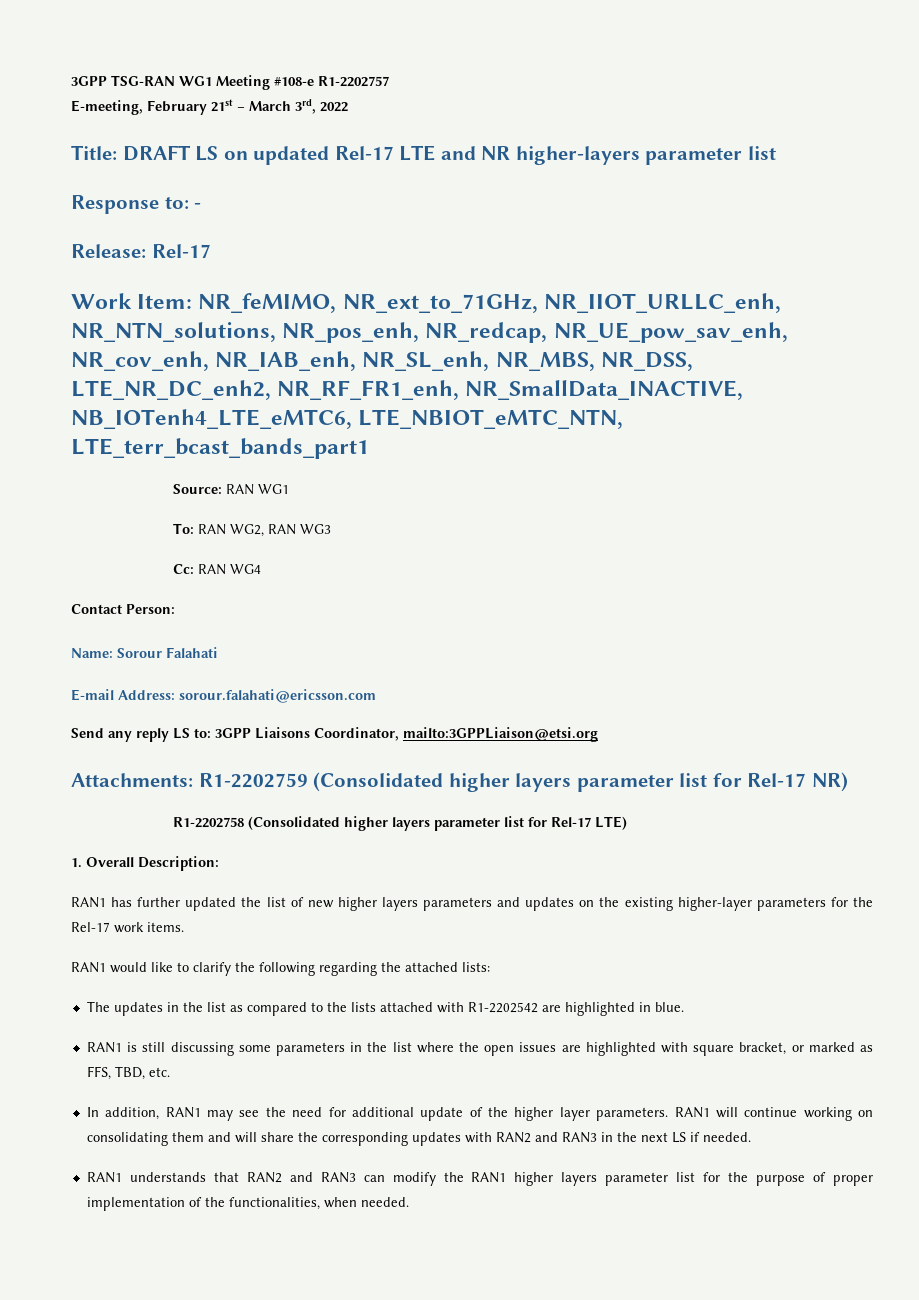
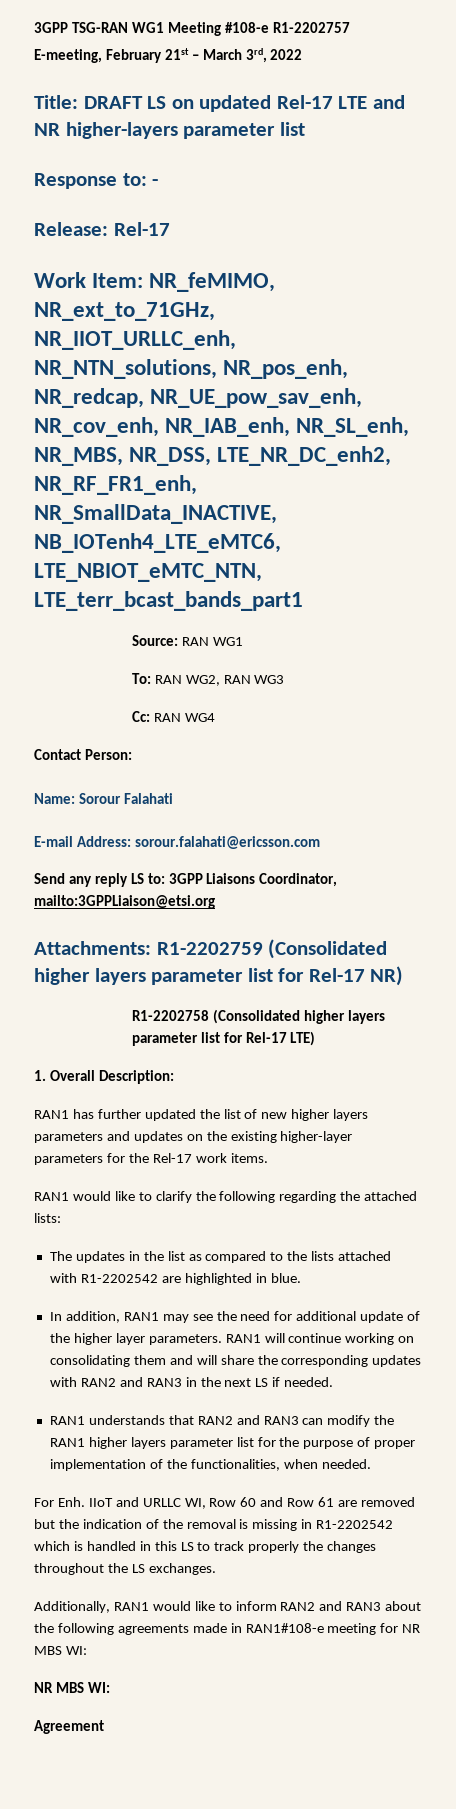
- RAN1 is still discussing some parameters in the list where the open issues are highlighted with square bracket, or marked as FFS, TBD, etc.
+ For Enh. IIoT and URLLC WI, Row 60 and Row 61 are removed but the indication of the removal is missing in R1-2202542 which is handled in this LS to track properly the changes throughout the LS exchanges.
+ Additionally, RAN1 would like to inform RAN2 and RAN3 about the following agreements made in RAN1#108-e meeting for NR MBS WI:
+ NR MBS WI:
+ Agreement

